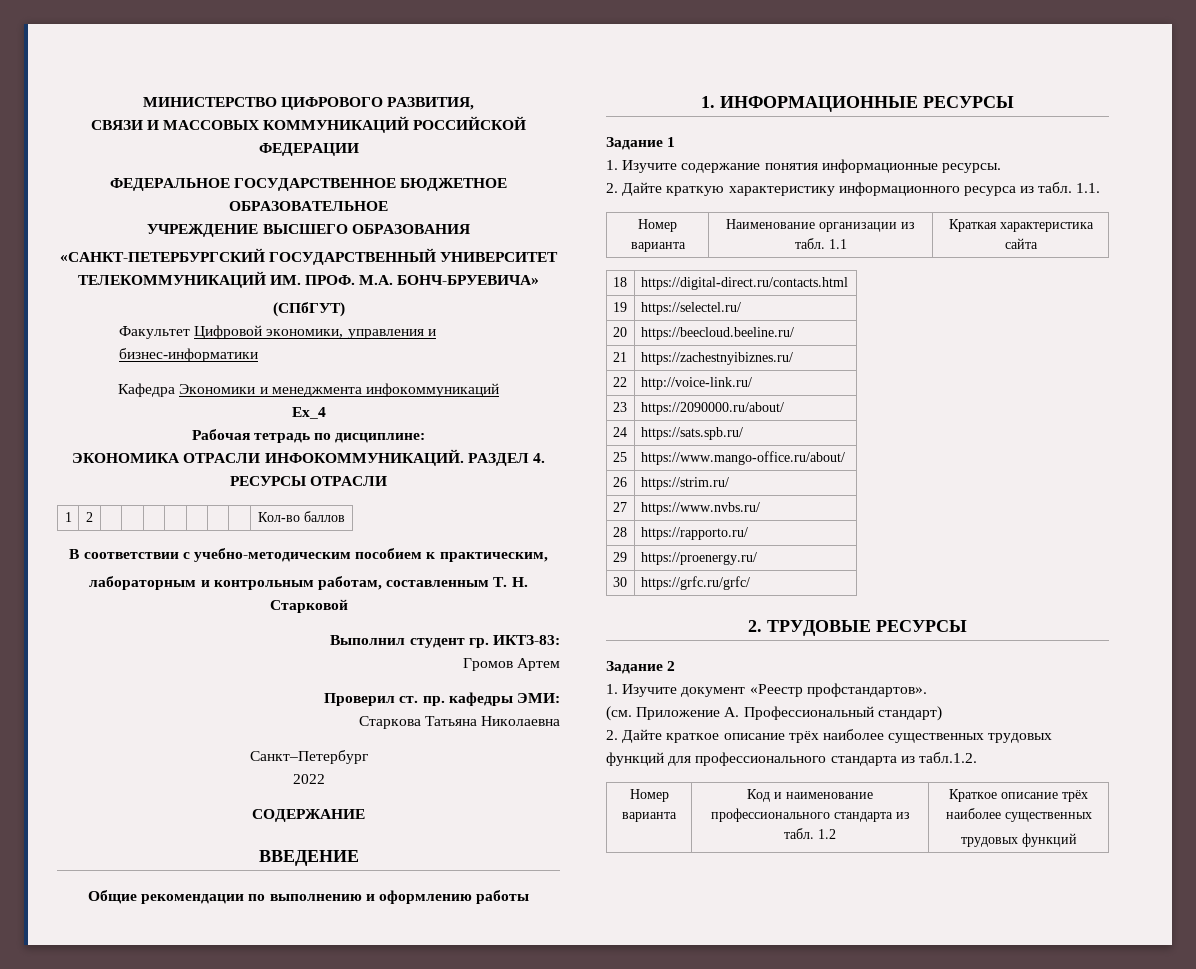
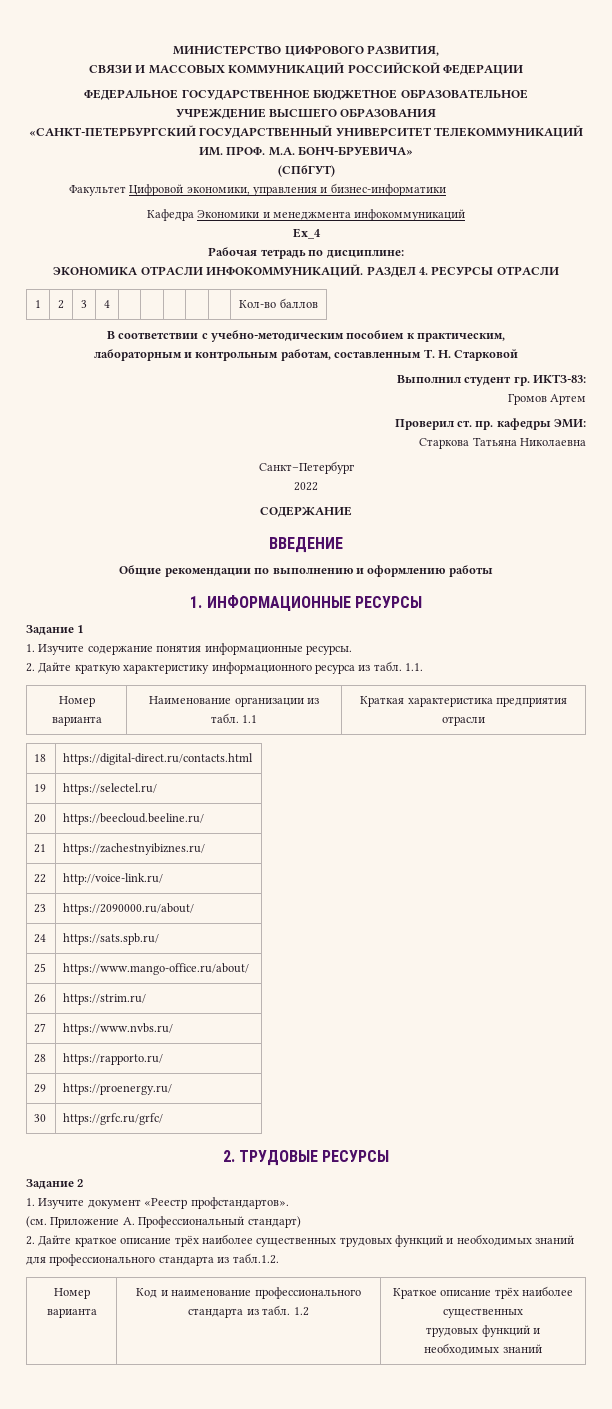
- 1 | 2 | | | | | | | | Кол-во баллов
+ 1 | 2 | 3 | 4 | | | | | | Кол-во баллов
- Номер варианта | Наименование организации из табл. 1.1 | Краткая характеристика сайта
+ Номер варианта | Наименование организации из табл. 1.1 | Краткая характеристика предприятия отрасли
- 2. Дайте краткое описание трёх наиболее существенных трудовых функций для профессионального стандарта из табл.1.2.
+ 2. Дайте краткое описание трёх наиболее существенных трудовых функций и необходимых знаний для профессионального стандарта из табл.1.2.
  Номер варианта | Код и наименование профессионального стандарта из табл. 1.2 | Краткое описание трёх наиболее существенных
- трудовых функций
+ трудовых функций и необходимых знаний

